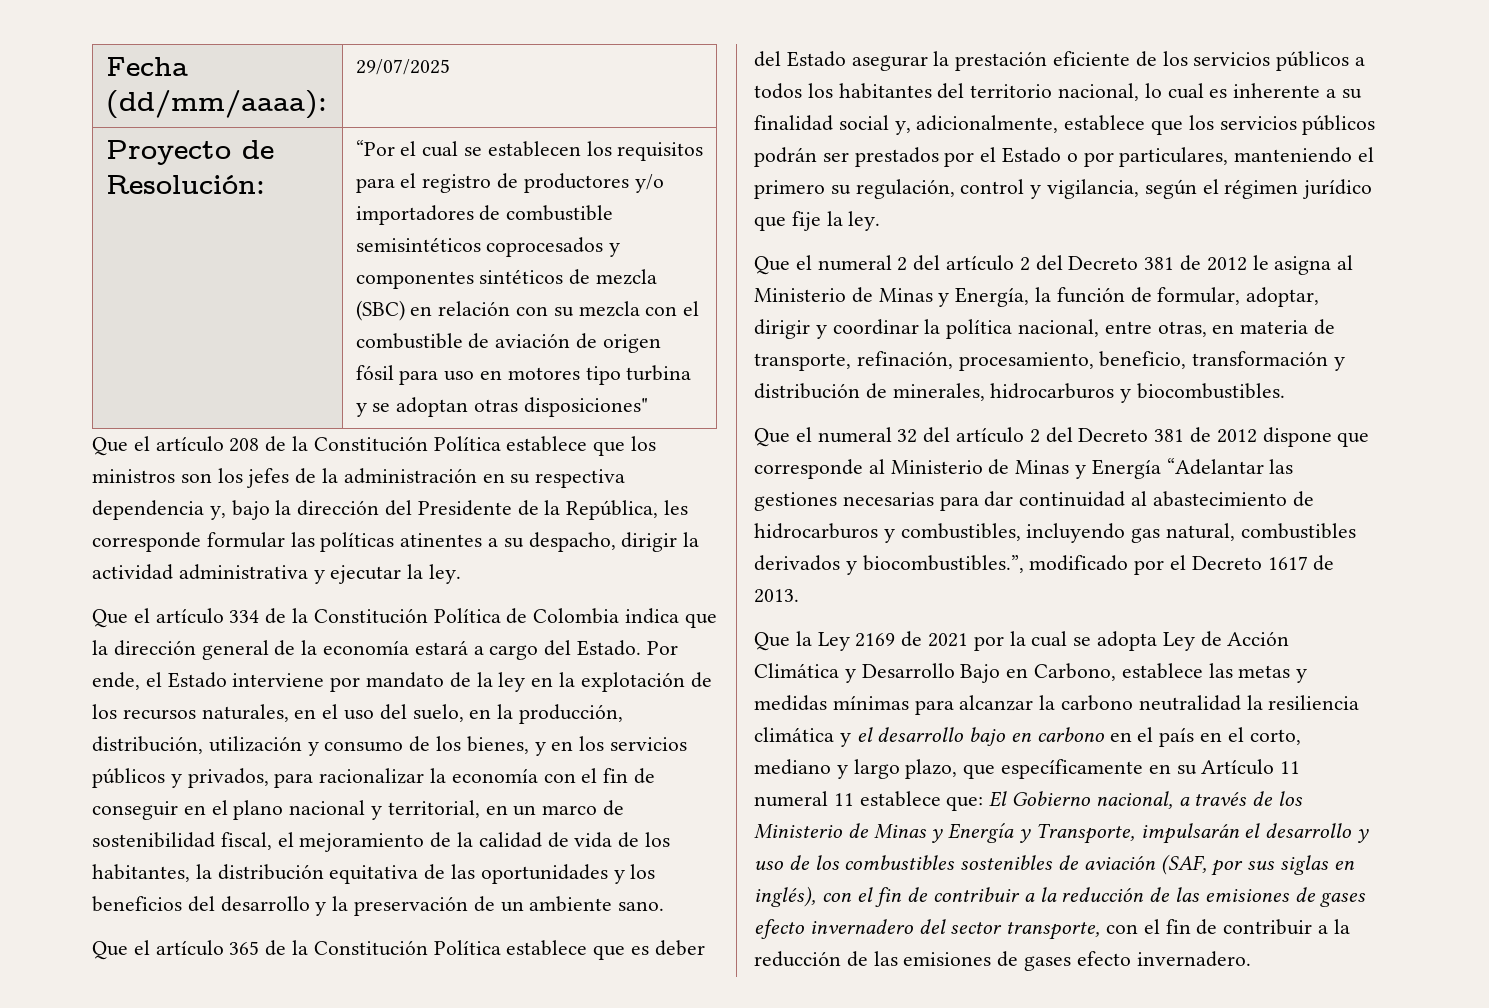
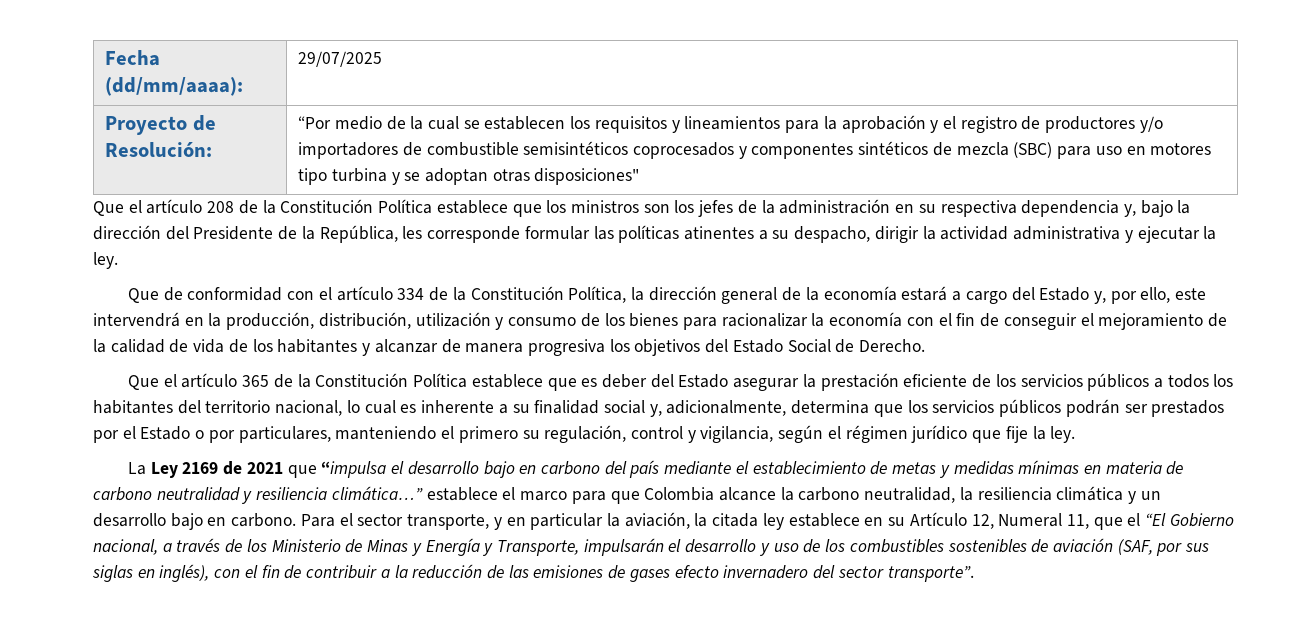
- “Por el cual se establecen los requisitos para el registro de productores y/o importadores de combustible semisintéticos coprocesados y componentes sintéticos de mezcla (SBC) en relación con su mezcla con el combustible de aviación de origen fósil para uso en motores tipo turbina y se adoptan otras disposiciones"
+ “Por medio de la cual se establecen los requisitos y lineamientos para la aprobación y el registro de productores y/o importadores de combustible semisintéticos coprocesados y componentes sintéticos de mezcla (SBC) para uso en motores tipo turbina y se adoptan otras disposiciones"
- Que el artículo 334 de la Constitución Política de Colombia indica que la dirección general de la economía estará a cargo del Estado. Por ende, el Estado interviene por mandato de la ley en la explotación de los recursos naturales, en el uso del suelo, en la producción, distribución, utilización y consumo de los bienes, y en los servicios públicos y privados, para racionalizar la economía con el fin de conseguir en el plano nacional y territorial, en un marco de sostenibilidad fiscal, el mejoramiento de la calidad de vida de los habitantes, la distribución equitativa de las oportunidades y los beneficios del desarrollo y la preservación de un ambiente sano.
+ Que de conformidad con el artículo 334 de la Constitución Política, la dirección general de la economía estará a cargo del Estado y, por ello, este intervendrá en la producción, distribución, utilización y consumo de los bienes para racionalizar la economía con el fin de conseguir el mejoramiento de la calidad de vida de los habitantes y alcanzar de manera progresiva los objetivos del Estado Social de Derecho.
- Que el artículo 365 de la Constitución Política establece que es deber del Estado asegurar la prestación eficiente de los servicios públicos a todos los habitantes del territorio nacional, lo cual es inherente a su finalidad social y, adicionalmente, establece que los servicios públicos podrán ser prestados por el Estado o por particulares, manteniendo el primero su regulación, control y vigilancia, según el régimen jurídico que fije la ley.
+ Que el artículo 365 de la Constitución Política establece que es deber del Estado asegurar la prestación eficiente de los servicios públicos a todos los habitantes del territorio nacional, lo cual es inherente a su finalidad social y, adicionalmente, determina que los servicios públicos podrán ser prestados por el Estado o por particulares, manteniendo el primero su regulación, control y vigilancia, según el régimen jurídico que fije la ley.
- Que el numeral 2 del artículo 2 del Decreto 381 de 2012 le asigna al Ministerio de Minas y Energía, la función de formular, adoptar, dirigir y coordinar la política nacional, entre otras, en materia de transporte, refinación, procesamiento, beneficio, transformación y distribución de minerales, hidrocarburos y biocombustibles.
- Que el numeral 32 del artículo 2 del Decreto 381 de 2012 dispone que corresponde al Ministerio de Minas y Energía “Adelantar las gestiones necesarias para dar continuidad al abastecimiento de hidrocarburos y combustibles, incluyendo gas natural, combustibles derivados y biocombustibles.”, modificado por el Decreto 1617 de 2013.
- Que la Ley 2169 de 2021 por la cual se adopta Ley de Acción Climática y Desarrollo Bajo en Carbono, establece las metas y medidas mínimas para alcanzar la carbono neutralidad la resiliencia climática y el desarrollo bajo en carbono en el país en el corto, mediano y largo plazo, que específicamente en su Artículo 11 numeral 11 establece que: El Gobierno nacional, a través de los Ministerio de Minas y Energía y Transporte, impulsarán el desarrollo y uso de los combustibles sostenibles de aviación (SAF, por sus siglas en inglés), con el fin de contribuir a la reducción de las emisiones de gases efecto invernadero del sector transporte, con el fin de contribuir a la reducción de las emisiones de gases efecto invernadero.
+ La Ley 2169 de 2021 que “impulsa el desarrollo bajo en carbono del país mediante el establecimiento de metas y medidas mínimas en materia de carbono neutralidad y resiliencia climática…” establece el marco para que Colombia alcance la carbono neutralidad, la resiliencia climática y un desarrollo bajo en carbono. Para el sector transporte, y en particular la aviación, la citada ley establece en su Artículo 12, Numeral 11, que el “El Gobierno nacional, a través de los Ministerio de Minas y Energía y Transporte, impulsarán el desarrollo y uso de los combustibles sostenibles de aviación (SAF, por sus siglas en inglés), con el fin de contribuir a la reducción de las emisiones de gases efecto invernadero del sector transporte”.

